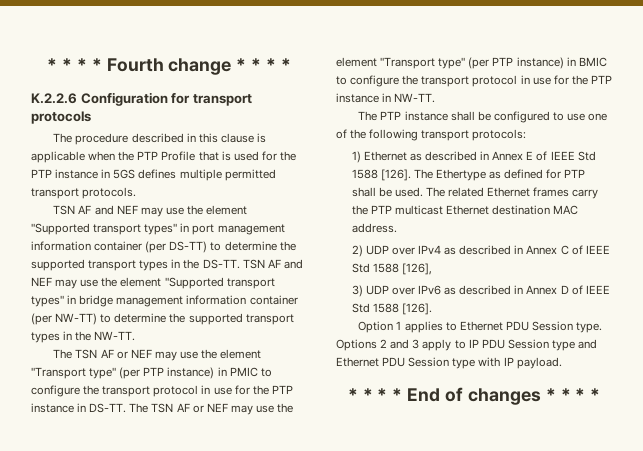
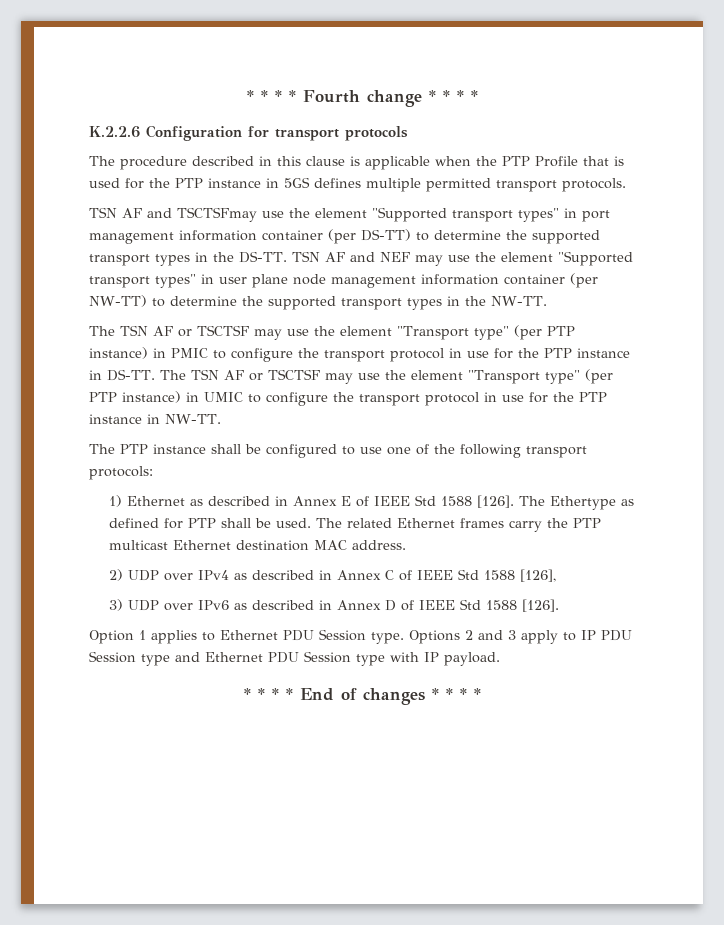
- TSN AF and NEF may use the element "Supported transport types" in port management information container (per DS-TT) to determine the supported transport types in the DS-TT.
+ TSN AF and TSCTSFmay use the element "Supported transport types" in port management information container (per DS-TT) to determine the supported transport types in the DS-TT.
- TSN AF and NEF may use the element "Supported transport types" in bridge management information container (per NW-TT) to determine the supported transport types in the NW-TT.
+ TSN AF and NEF may use the element "Supported transport types" in user plane node management information container (per NW-TT) to determine the supported transport types in the NW-TT.
- The TSN AF or NEF may use the element "Transport type" (per PTP instance) in PMIC to configure the transport protocol in use for the PTP instance in DS-TT.
+ The TSN AF or TSCTSF may use the element "Transport type" (per PTP instance) in PMIC to configure the transport protocol in use for the PTP instance in DS-TT.
- The TSN AF or NEF may use the element "Transport type" (per PTP instance) in BMIC to configure the transport protocol in use for the PTP instance in NW-TT.
+ The TSN AF or TSCTSF may use the element "Transport type" (per PTP instance) in UMIC to configure the transport protocol in use for the PTP instance in NW-TT.

